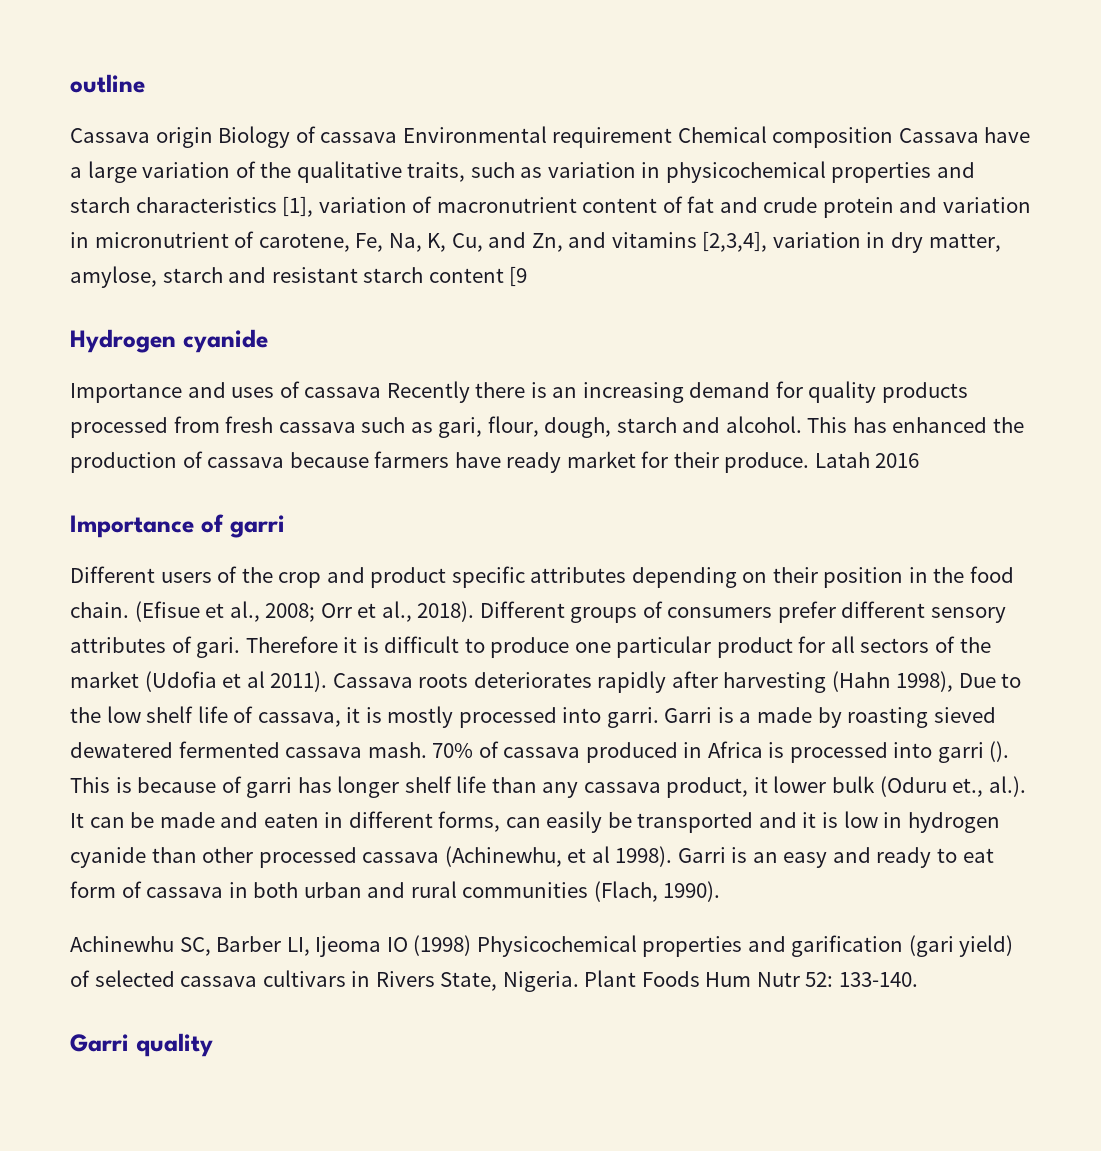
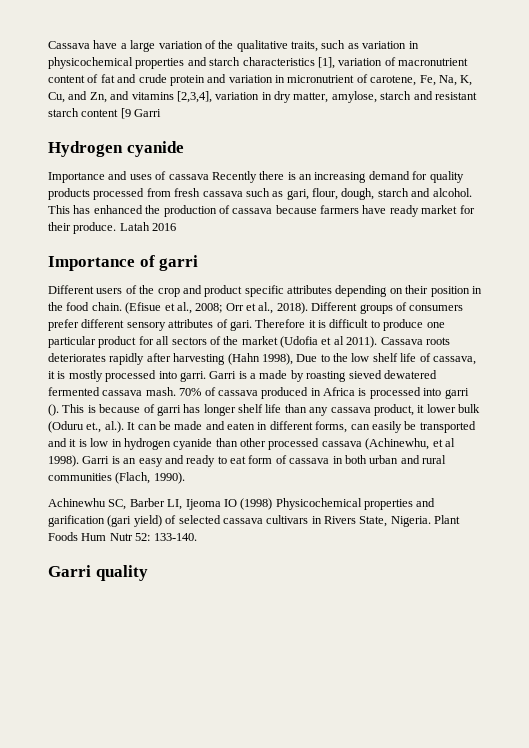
- outline
- Cassava origin Biology of cassava Environmental requirement Chemical composition Cassava have a large variation of the qualitative traits, such as variation in physicochemical properties and starch characteristics [1], variation of macronutrient content of fat and crude protein and variation in micronutrient of carotene, Fe, Na, K, Cu, and Zn, and vitamins [2,3,4], variation in dry matter, amylose, starch and resistant starch content [9
+ Cassava have a large variation of the qualitative traits, such as variation in physicochemical properties and starch characteristics [1], variation of macronutrient content of fat and crude protein and variation in micronutrient of carotene, Fe, Na, K, Cu, and Zn, and vitamins [2,3,4], variation in dry matter, amylose, starch and resistant starch content [9 Garri

